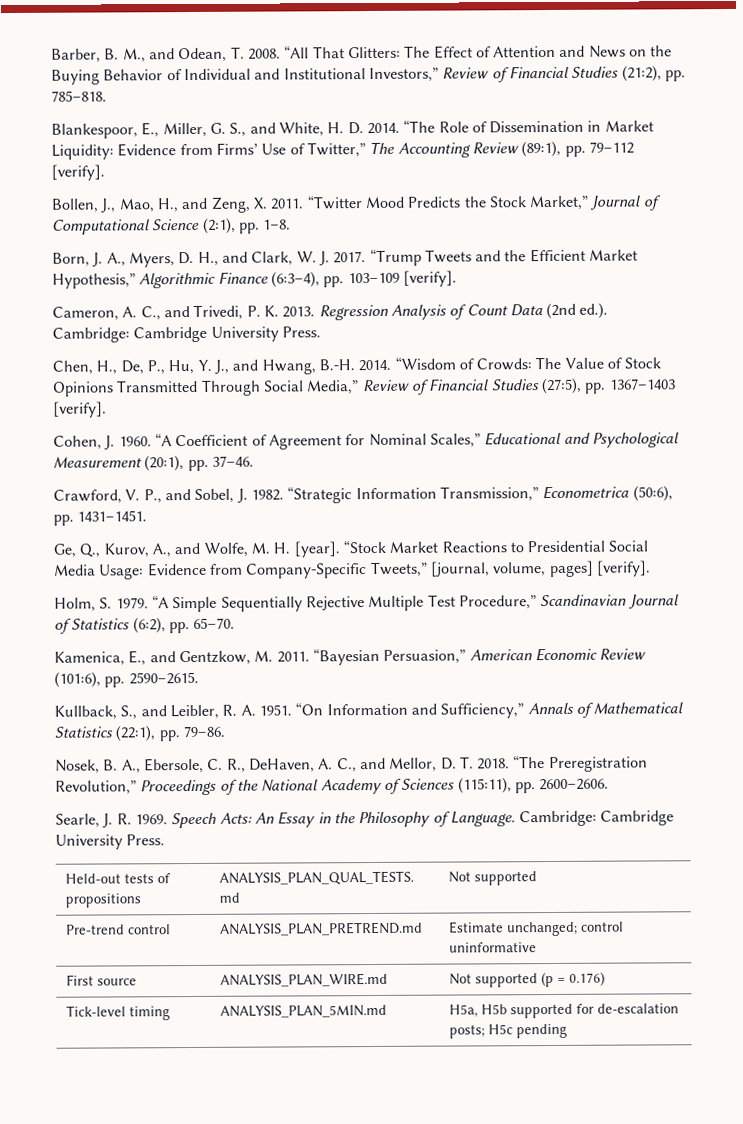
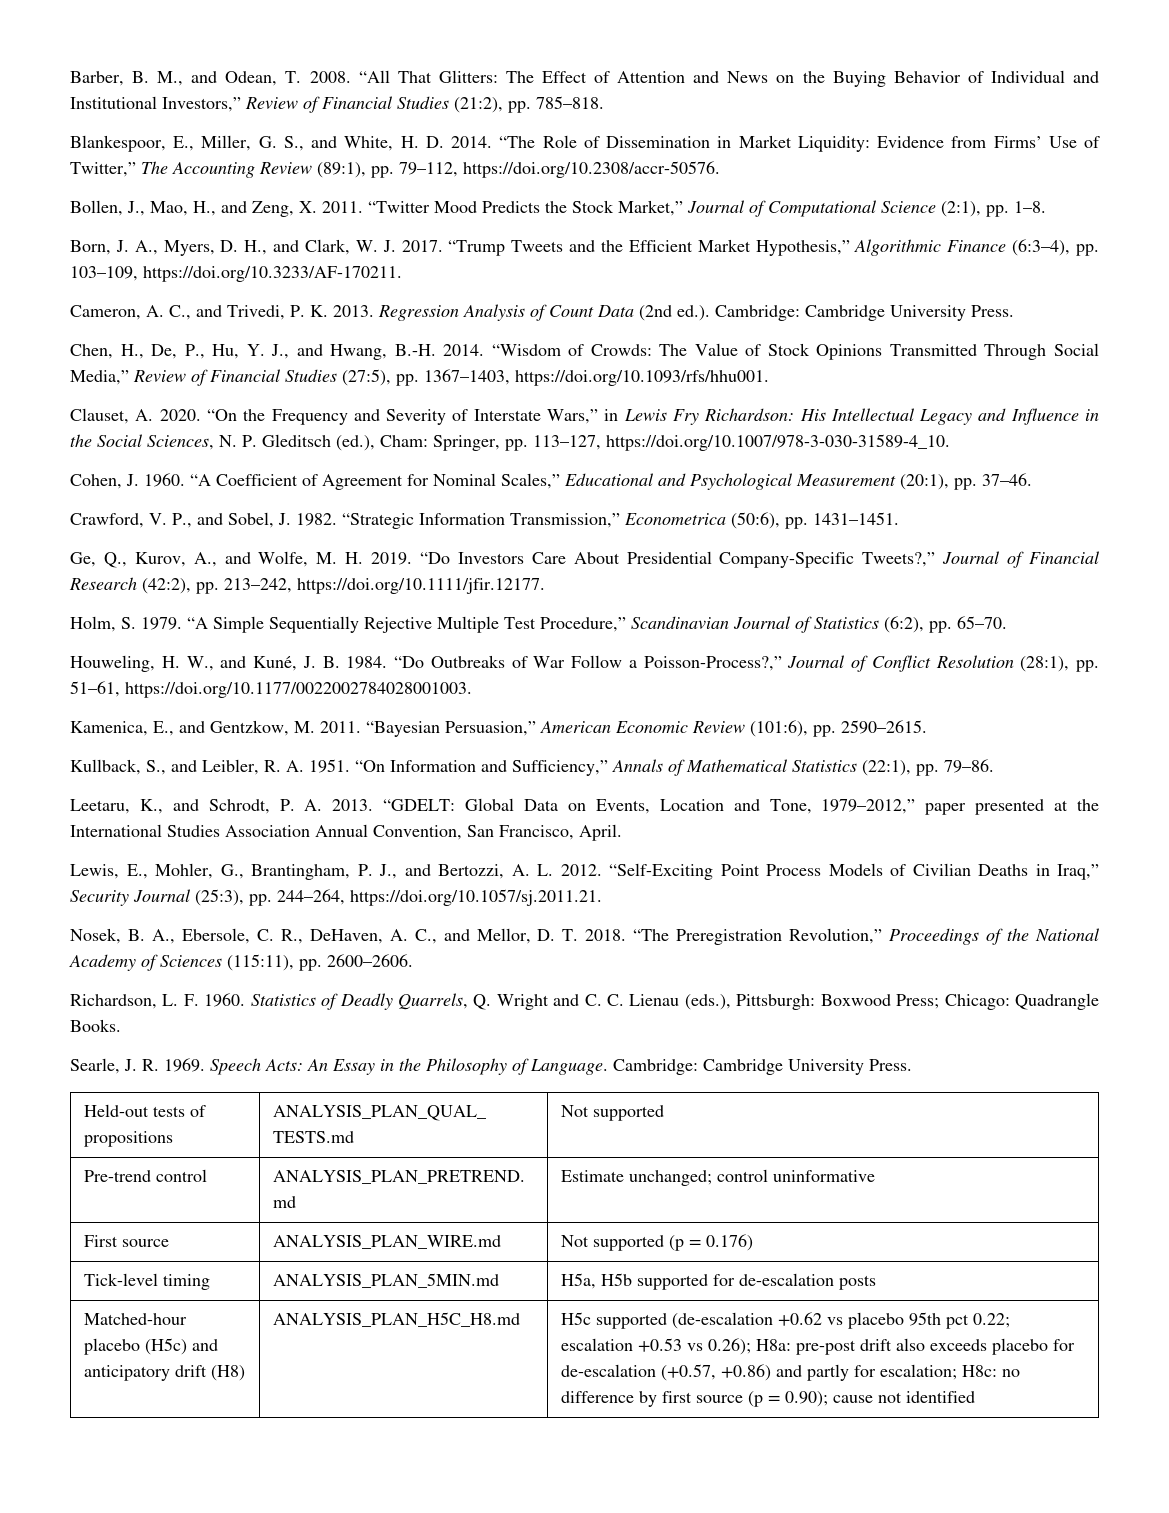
- “The Role of Dissemination in Market Liquidity: Evidence from Firms’ Use of Twitter,” The Accounting Review (89:1), pp. 79–112 [verify].
+ “The Role of Dissemination in Market Liquidity: Evidence from Firms’ Use of Twitter,” The Accounting Review (89:1), pp. 79–112, https://doi.org/10.2308/accr-50576.
- “Trump Tweets and the Efficient Market Hypothesis,” Algorithmic Finance (6:3–4), pp. 103–109 [verify].
+ “Trump Tweets and the Efficient Market Hypothesis,” Algorithmic Finance (6:3–4), pp. 103–109, https://doi.org/10.3233/AF-170211.
- “Wisdom of Crowds: The Value of Stock Opinions Transmitted Through Social Media,” Review of Financial Studies (27:5), pp. 1367–1403 [verify].
+ “Wisdom of Crowds: The Value of Stock Opinions Transmitted Through Social Media,” Review of Financial Studies (27:5), pp. 1367–1403, https://doi.org/10.1093/rfs/hhu001.
+ Clauset, A. 2020. “On the Frequency and Severity of Interstate Wars,” in Lewis Fry Richardson: His Intellectual Legacy and Influence in the Social Sciences, N. P. Gleditsch (ed.), Cham: Springer, pp. 113–127, https://doi.org/10.1007/978-3-030-31589-4_10.
- Ge, Q., Kurov, A., and Wolfe, M. H. [year]. “Stock Market Reactions to Presidential Social Media Usage: Evidence from Company-Specific Tweets,” [journal, volume, pages] [verify].
+ Ge, Q., Kurov, A., and Wolfe, M. H. 2019. “Do Investors Care About Presidential Company-Specific Tweets?,” Journal of Financial Research (42:2), pp. 213–242, https://doi.org/10.1111/jfir.12177.
+ Houweling, H. W., and Kuné, J. B. 1984. “Do Outbreaks of War Follow a Poisson-Process?,” Journal of Conflict Resolution (28:1), pp. 51–61, https://doi.org/10.1177/0022002784028001003.
+ Leetaru, K., and Schrodt, P. A. 2013. “GDELT: Global Data on Events, Location and Tone, 1979–2012,” paper presented at the International Studies Association Annual Convention, San Francisco, April.
+ Lewis, E., Mohler, G., Brantingham, P. J., and Bertozzi, A. L. 2012. “Self-Exciting Point Process Models of Civilian Deaths in Iraq,” Security Journal (25:3), pp. 244–264, https://doi.org/10.1057/sj.2011.21.
+ Richardson, L. F. 1960. Statistics of Deadly Quarrels, Q. Wright and C. C. Lienau (eds.), Pittsburgh: Boxwood Press; Chicago: Quadrangle Books.
- Tick-level timing | ANALYSIS_PLAN_5MIN.md | H5a, H5b supported for de-escalation posts; H5c pending
+ Tick-level timing | ANALYSIS_PLAN_5MIN.md | H5a, H5b supported for de-escalation posts
+ Matched-hour placebo (H5c) and anticipatory drift (H8) | ANALYSIS_PLAN_H5C_H8.md | H5c supported (de-escalation +0.62 vs placebo 95th pct 0.22; escalation +0.53 vs 0.26); H8a: pre-post drift also exceeds placebo for de-escalation (+0.57, +0.86) and partly for escalation; H8c: no difference by first source (p = 0.90); cause not identified

